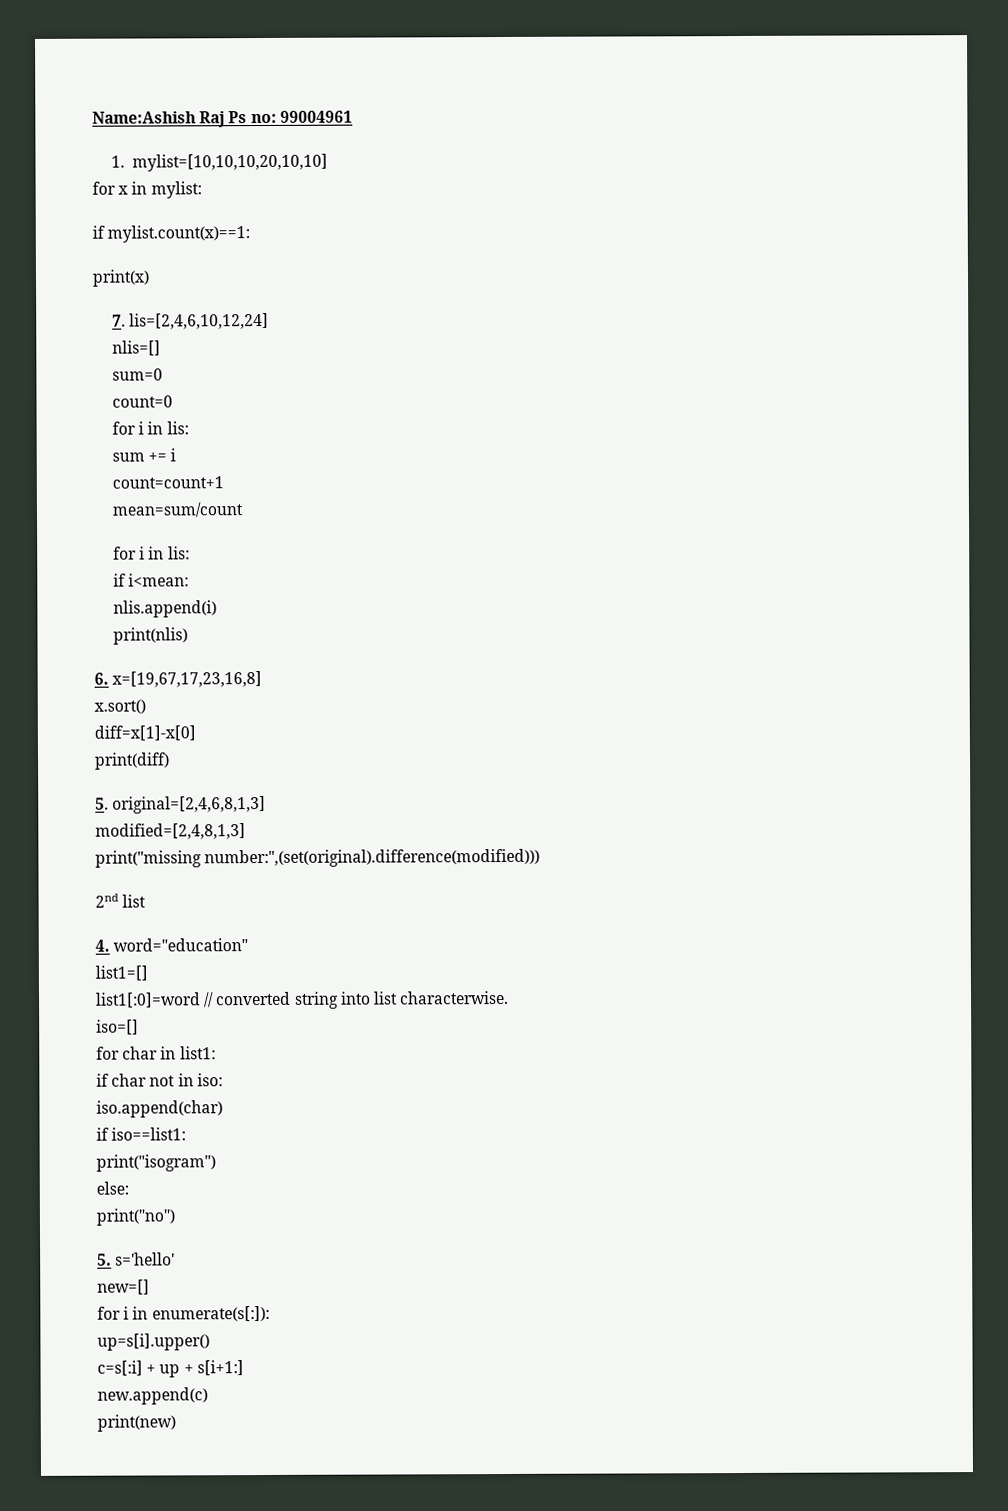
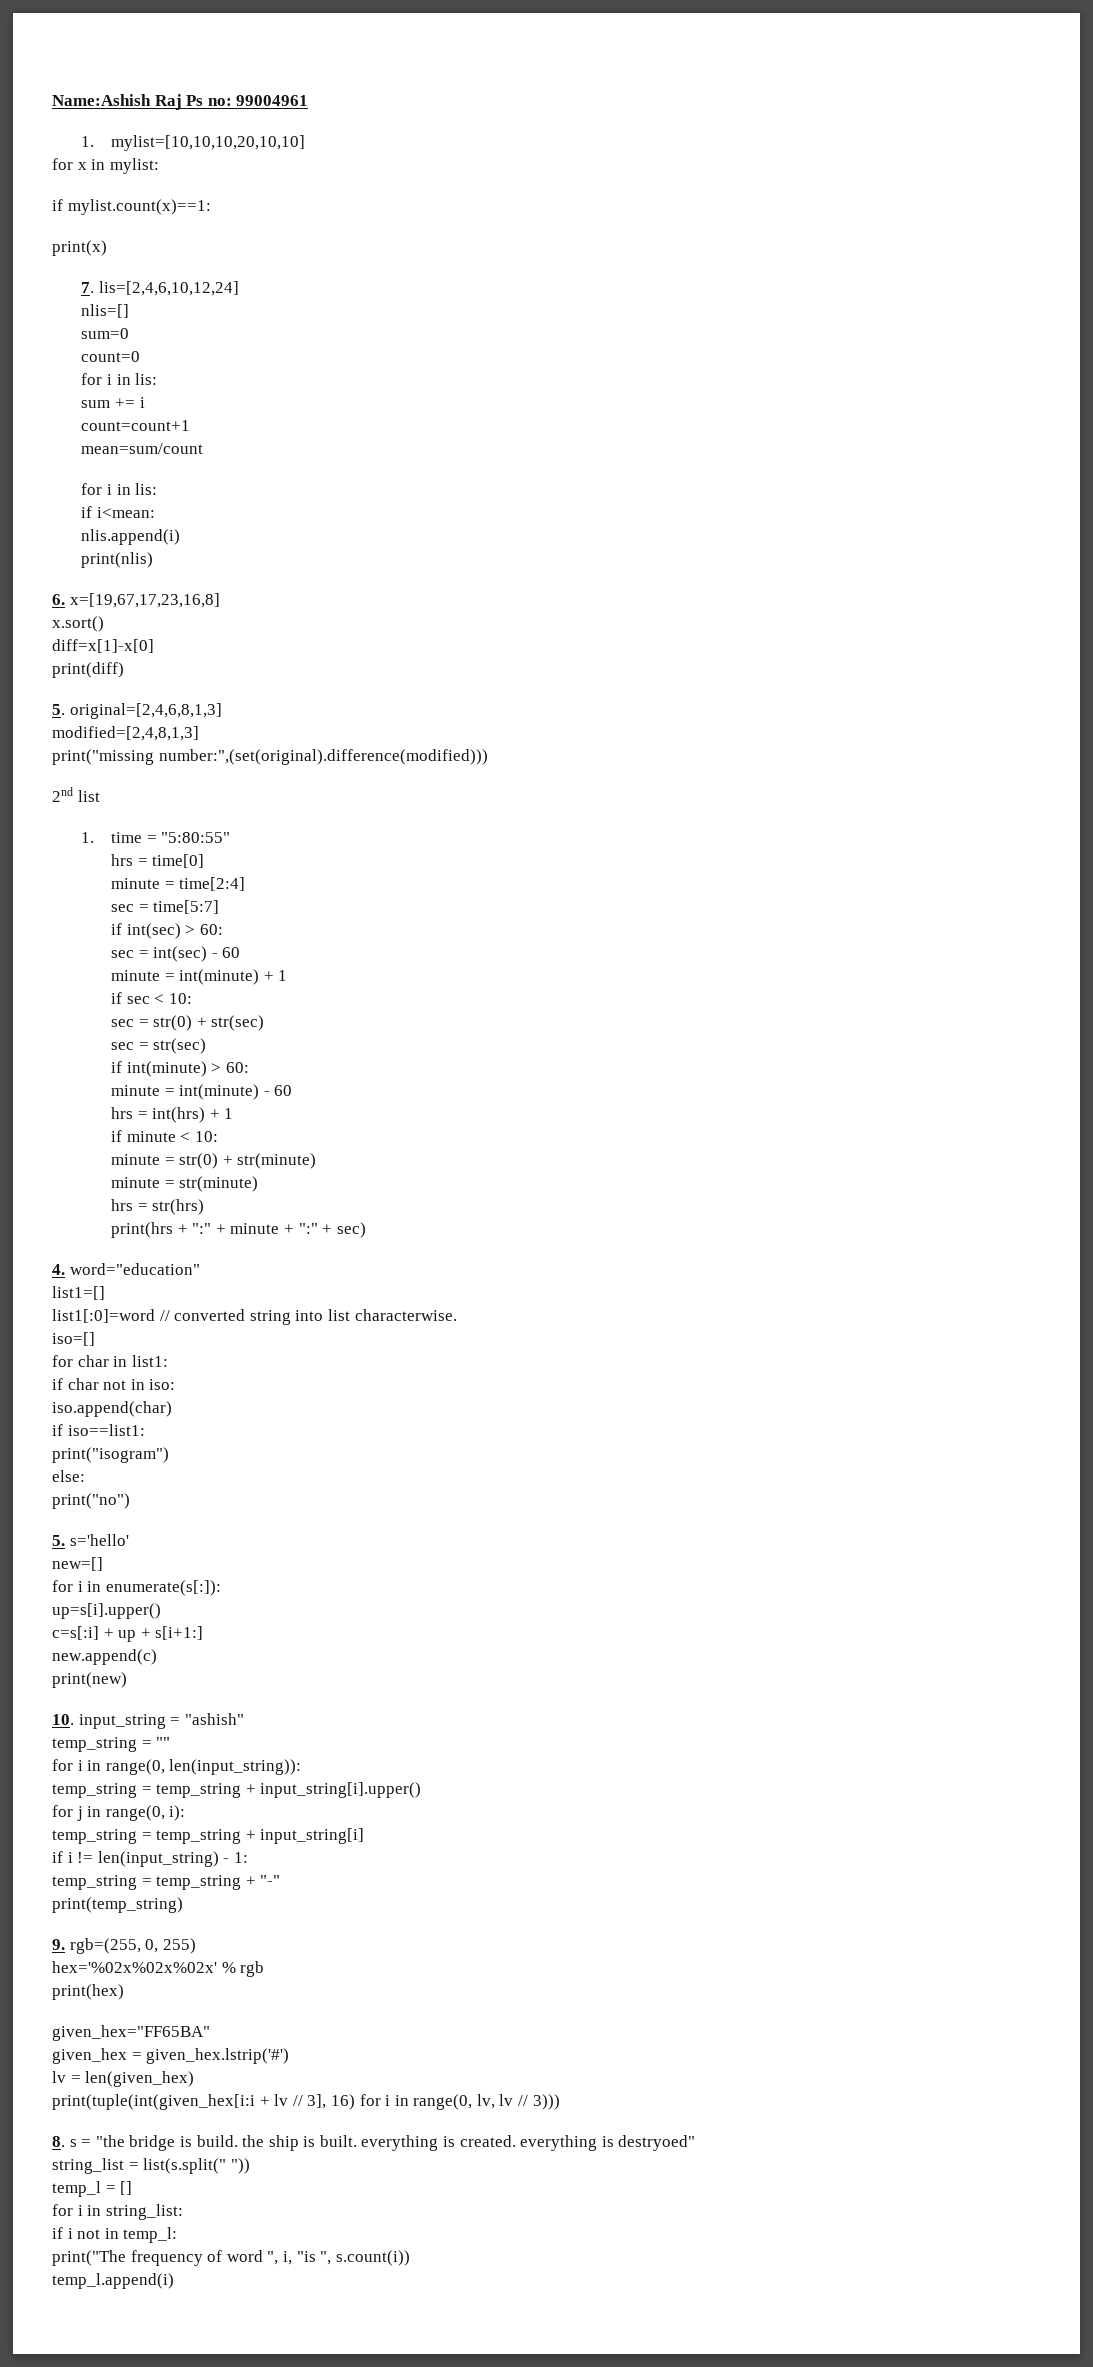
+ 1. time = "5:80:55"
+ hrs = time[0]
+ minute = time[2:4]
+ sec = time[5:7]
+ if int(sec) > 60:
+ sec = int(sec) - 60
+ minute = int(minute) + 1
+ if sec < 10:
+ sec = str(0) + str(sec)
+ sec = str(sec)
+ if int(minute) > 60:
+ minute = int(minute) - 60
+ hrs = int(hrs) + 1
+ if minute < 10:
+ minute = str(0) + str(minute)
+ minute = str(minute)
+ hrs = str(hrs)
+ print(hrs + ":" + minute + ":" + sec)
+ 10. input_string = "ashish"
+ temp_string = ""
+ for i in range(0, len(input_string)):
+ temp_string = temp_string + input_string[i].upper()
+ for j in range(0, i):
+ temp_string = temp_string + input_string[i]
+ if i != len(input_string) - 1:
+ temp_string = temp_string + "-"
+ print(temp_string)
+ 9. rgb=(255, 0, 255)
+ hex='%02x%02x%02x' % rgb
+ print(hex)
+ given_hex="FF65BA"
+ given_hex = given_hex.lstrip('#')
+ lv = len(given_hex)
+ print(tuple(int(given_hex[i:i + lv // 3], 16) for i in range(0, lv, lv // 3)))
+ 8. s = "the bridge is build. the ship is built. everything is created. everything is destryoed"
+ string_list = list(s.split(" "))
+ temp_l = []
+ for i in string_list:
+ if i not in temp_l:
+ print("The frequency of word ", i, "is ", s.count(i))
+ temp_l.append(i)

